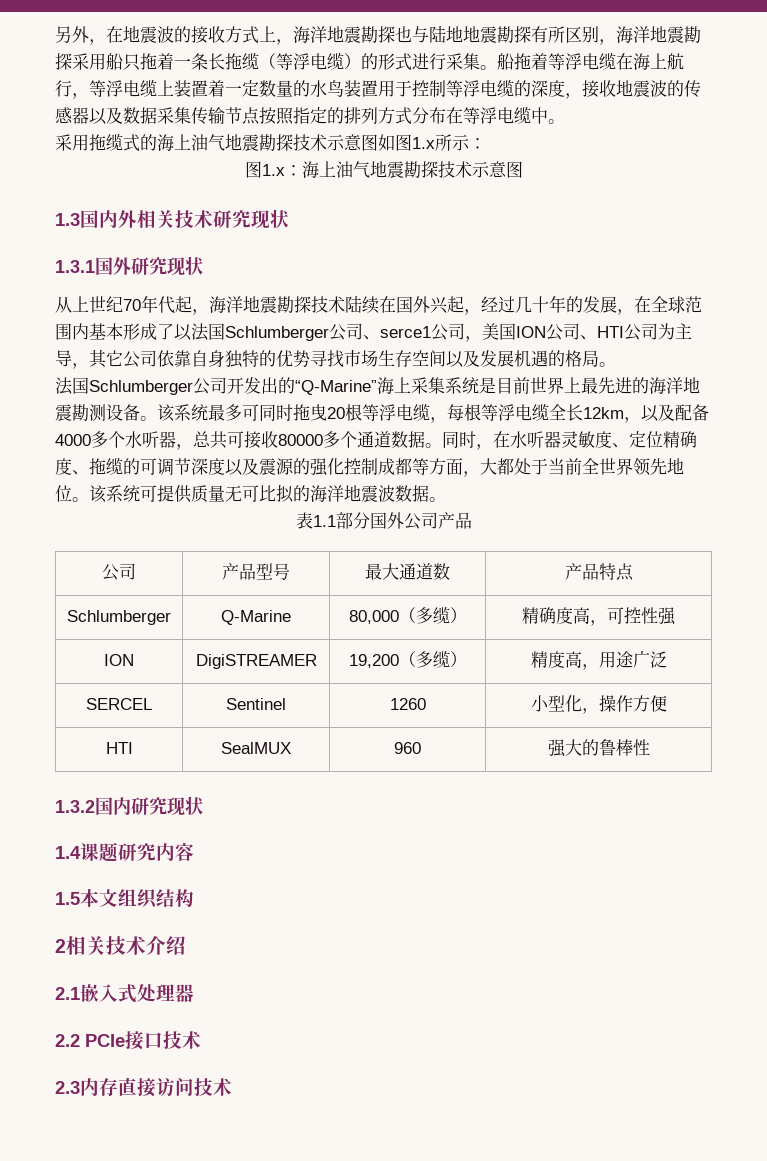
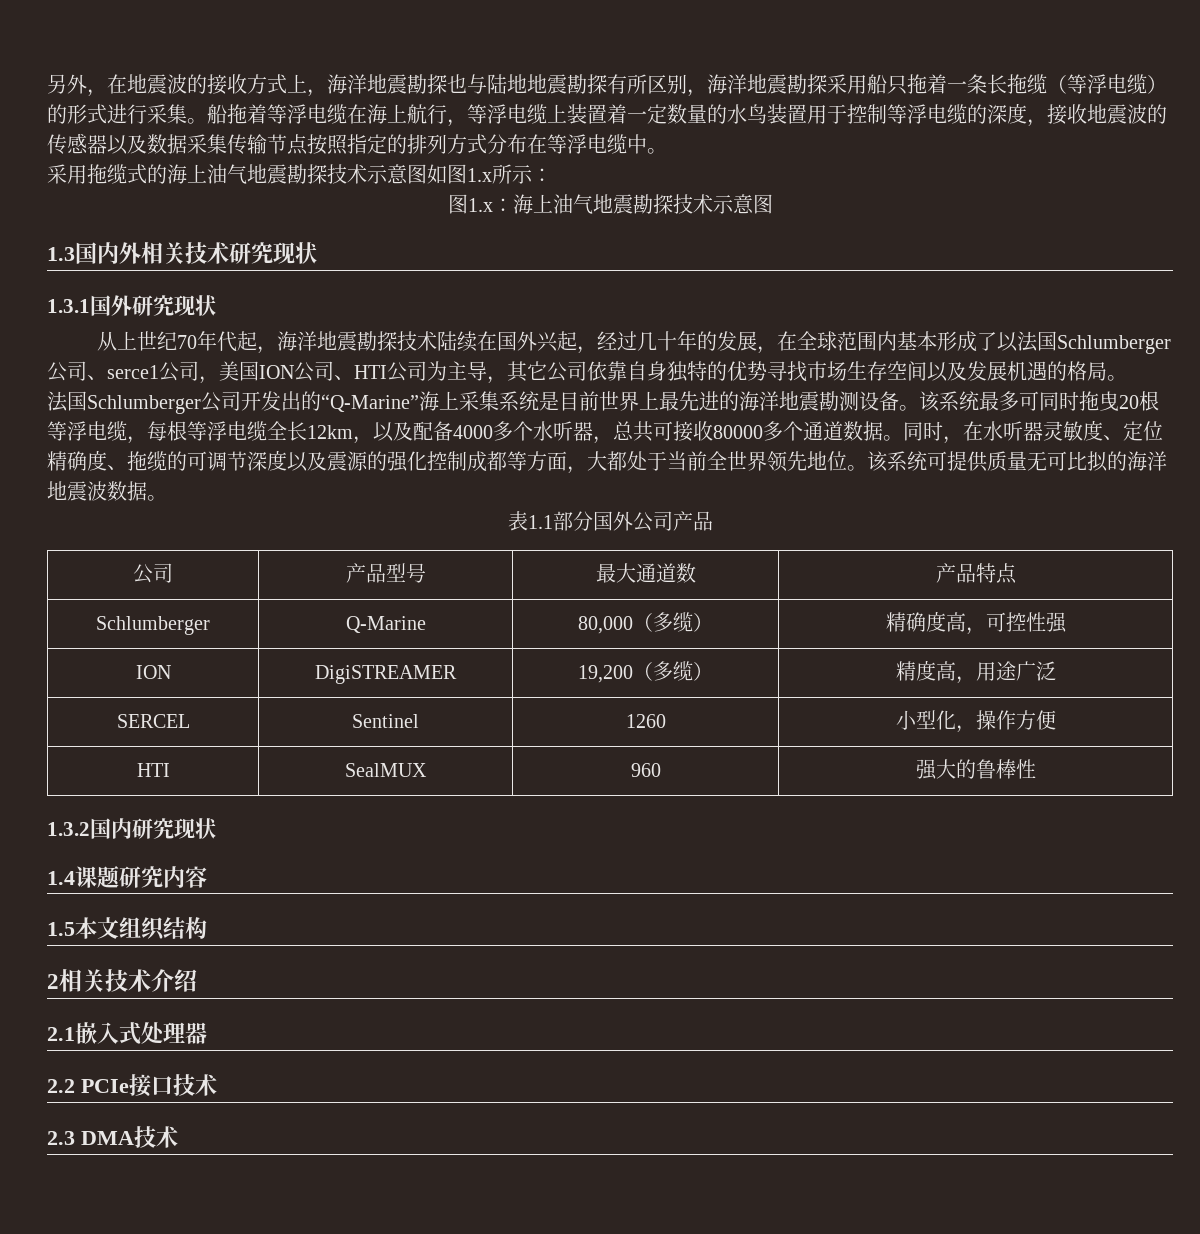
- 2.3内存直接访问技术
+ 2.3 DMA技术

